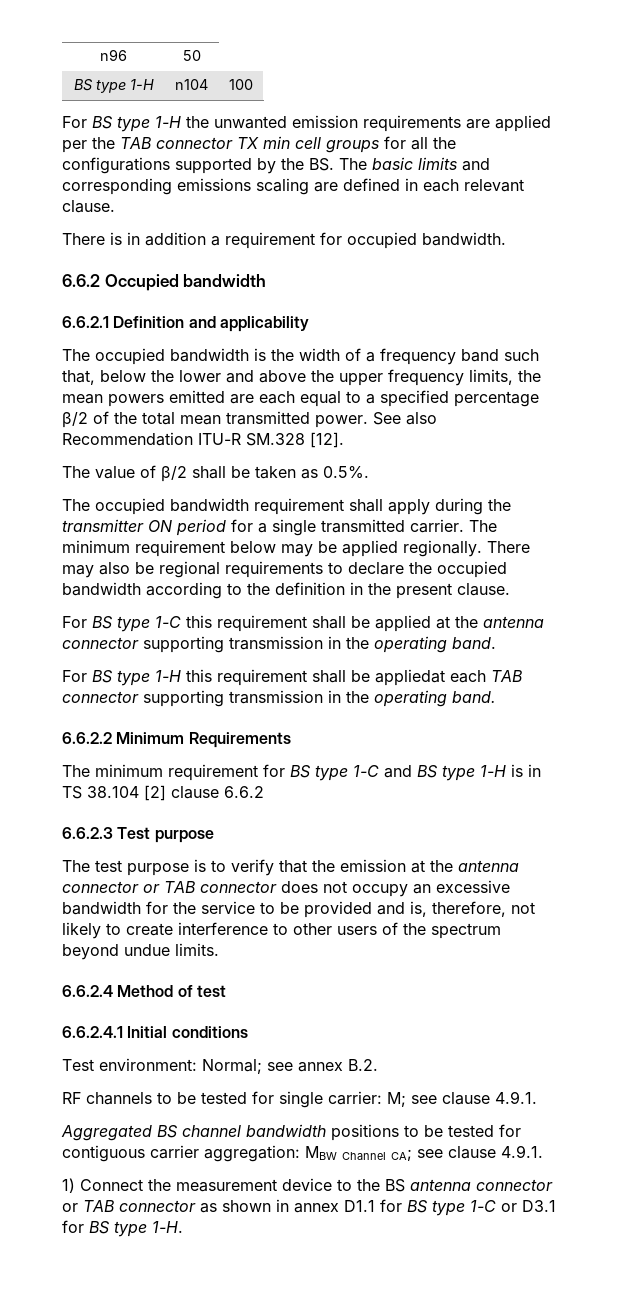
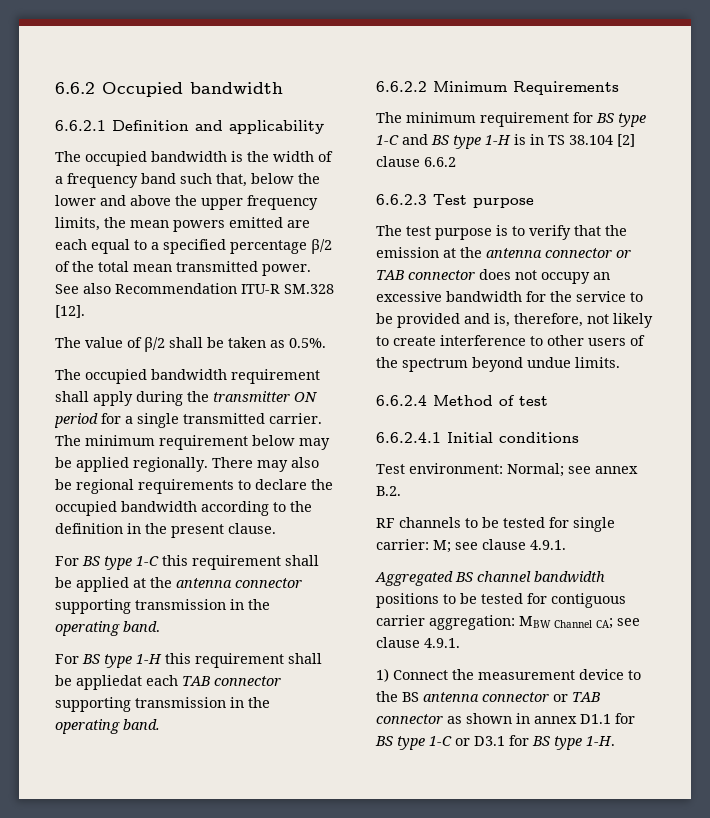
- n96 | 50
- BS type 1-H | n104 | 100
- For BS type 1-H the unwanted emission requirements are applied per the TAB connector TX min cell groups for all the configurations supported by the BS. The basic limits and corresponding emissions scaling are defined in each relevant clause.
- There is in addition a requirement for occupied bandwidth.

